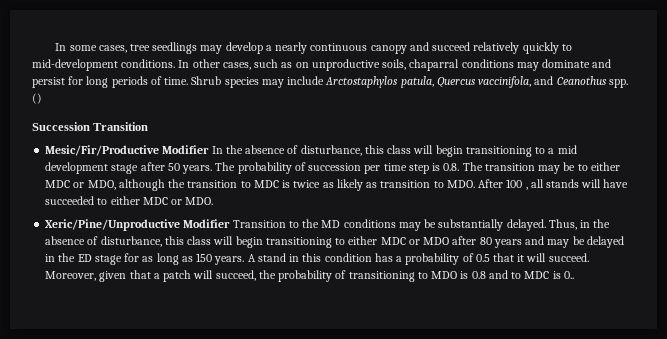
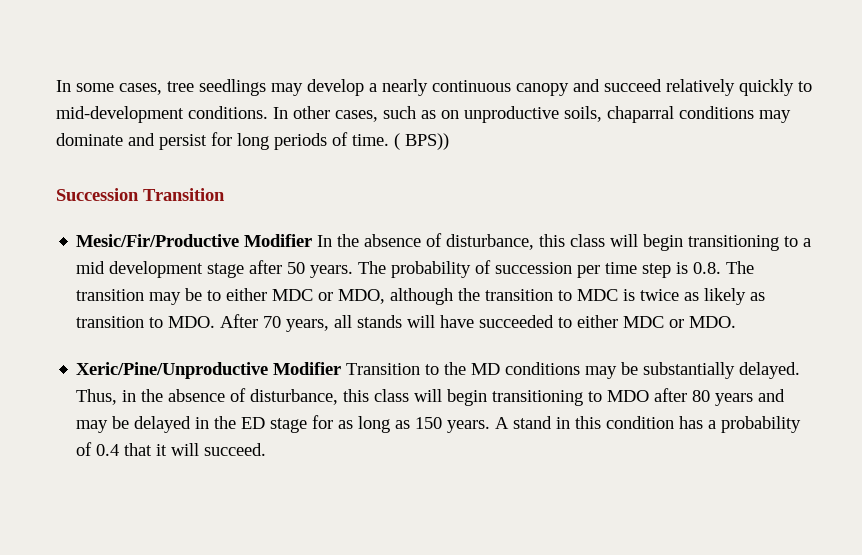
- Shrub species may include Arctostaphylos patula, Quercus vaccinifola, and Ceanothus spp. ()
+ ( BPS))
- The probability of succession per time step is 0.8. The transition may be to either MDC or MDO, although the transition to MDC is twice as likely as transition to MDO. After 100 , all stands will have succeeded to either MDC or MDO.
+ The probability of succession per time step is 0.8. The transition may be to either MDC or MDO, although the transition to MDC is twice as likely as transition to MDO. After 70 years, all stands will have succeeded to either MDC or MDO.
- Thus, in the absence of disturbance, this class will begin transitioning to either MDC or MDO after 80 years and may be delayed in the ED stage for as long as 150 years.
+ Thus, in the absence of disturbance, this class will begin transitioning to MDO after 80 years and may be delayed in the ED stage for as long as 150 years.
- A stand in this condition has a probability of 0.5 that it will succeed. Moreover, given that a patch will succeed, the probability of transitioning to MDO is 0.8 and to MDC is 0..
+ A stand in this condition has a probability of 0.4 that it will succeed.

